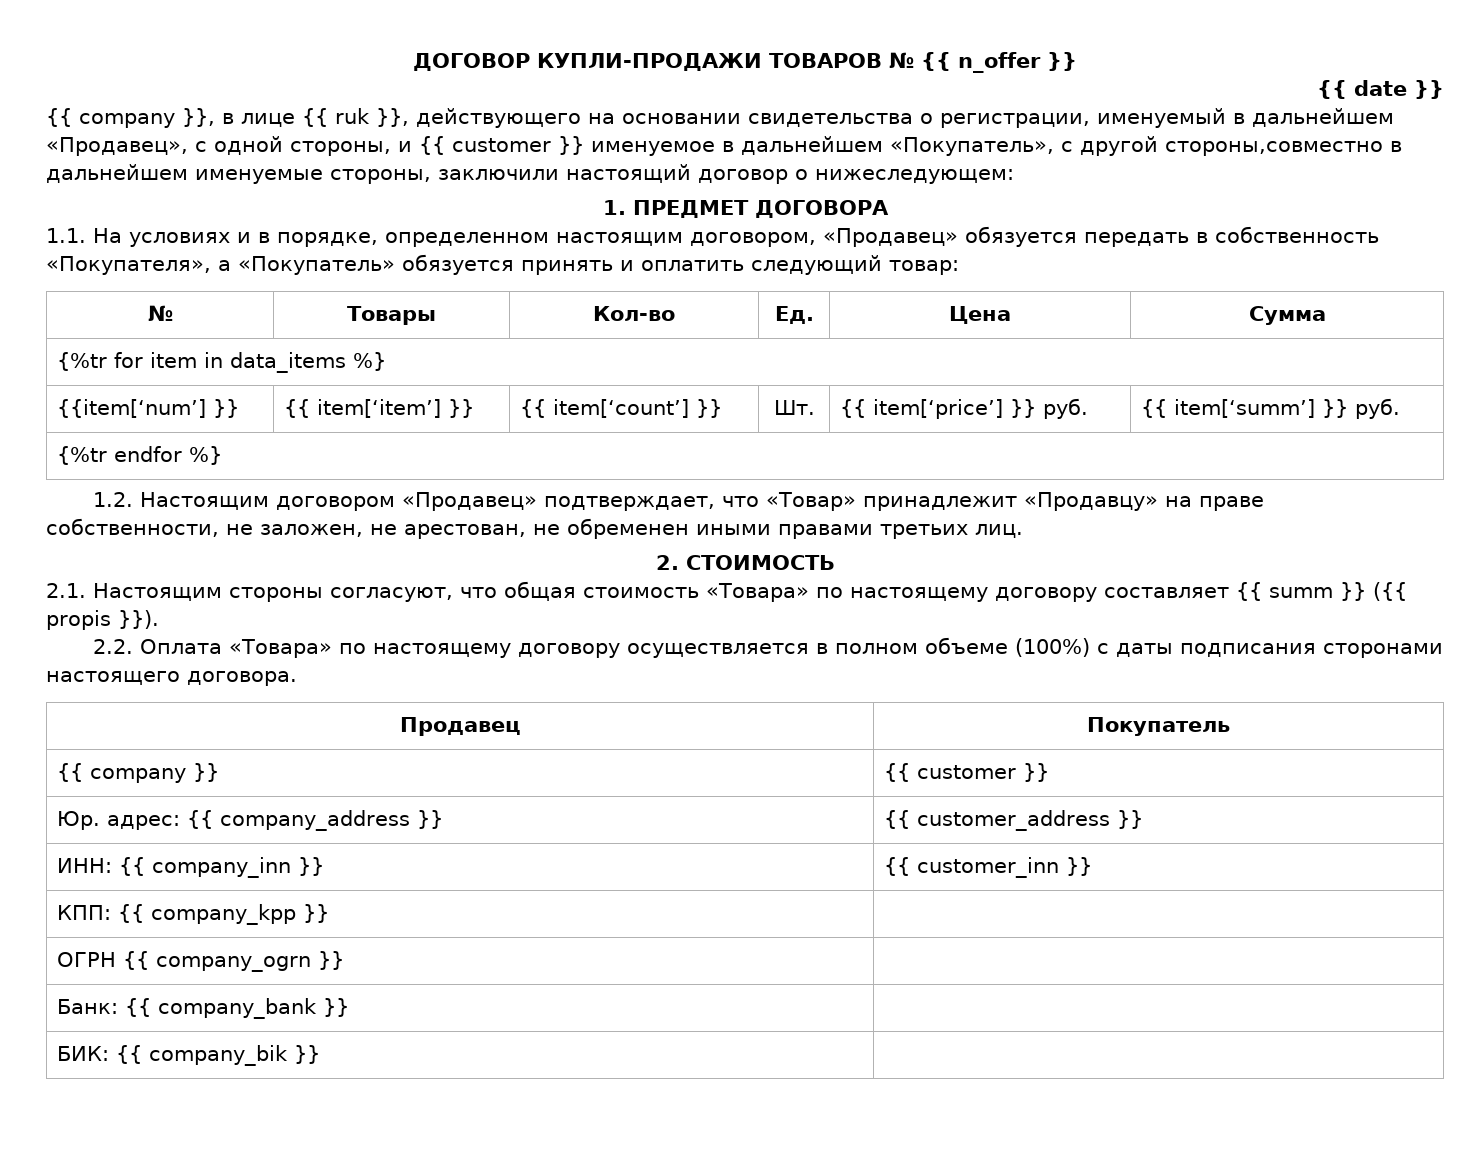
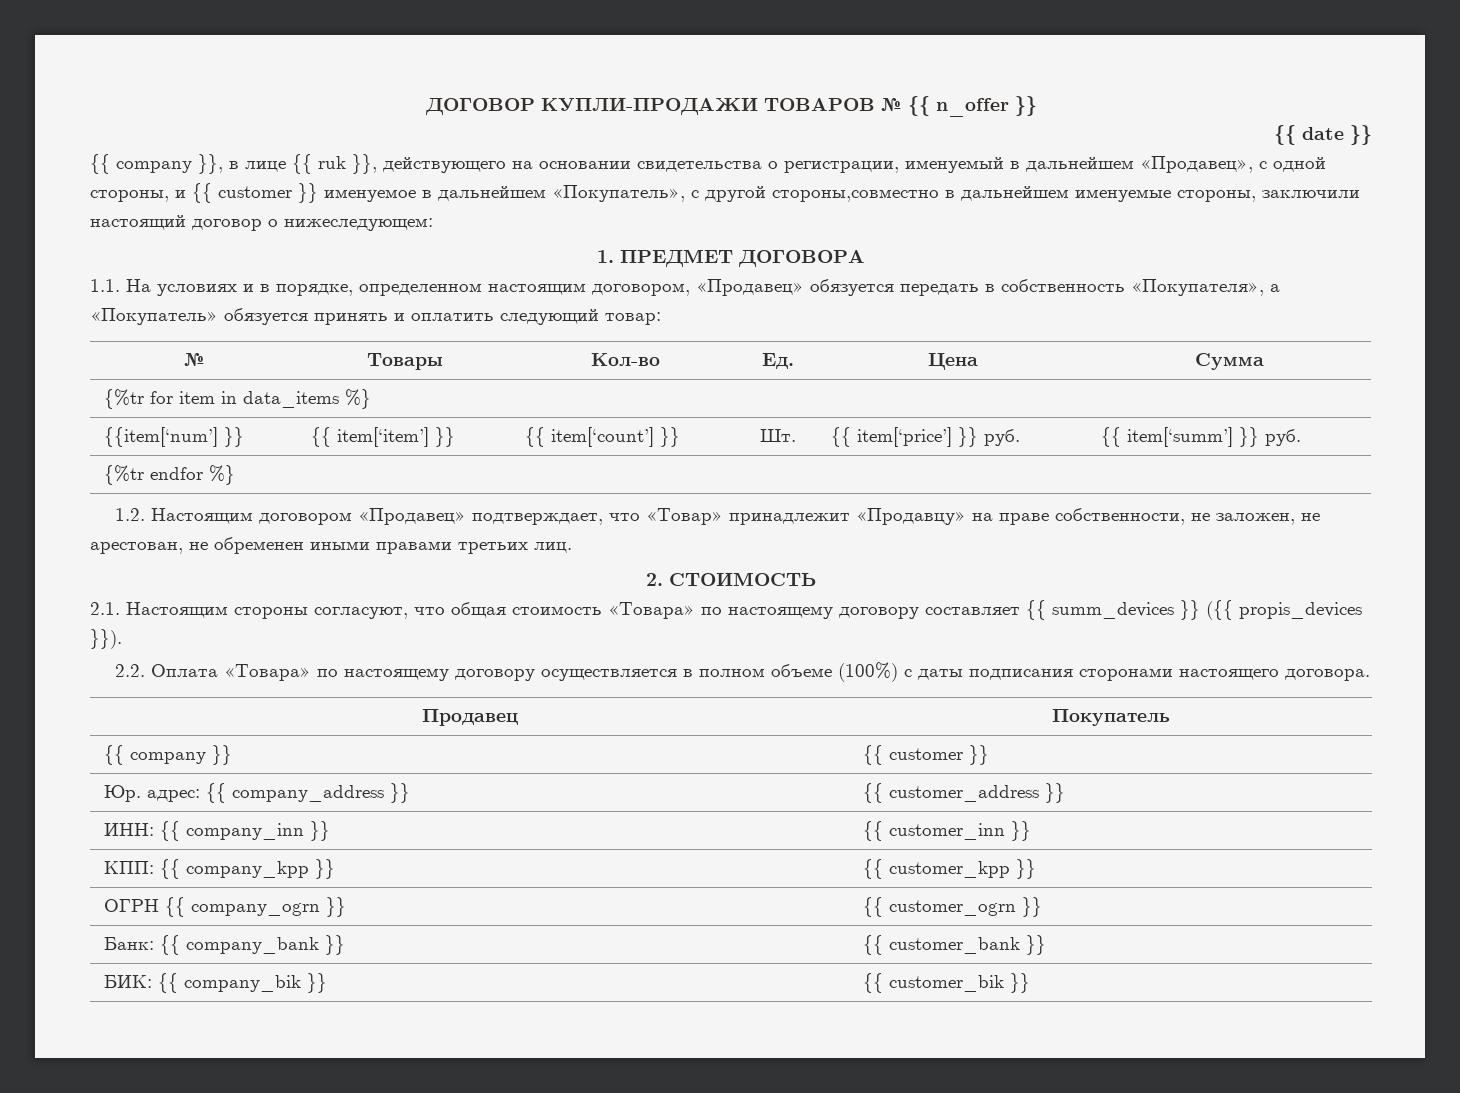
- 2.1. Настоящим стороны согласуют, что общая стоимость «Товара» по настоящему договору составляет {{ summ }} ({{ propis }}).
+ 2.1. Настоящим стороны согласуют, что общая стоимость «Товара» по настоящему договору составляет {{ summ_devices }} ({{ propis_devices }}).
- КПП: {{ company_kpp }} |
+ КПП: {{ company_kpp }} | {{ customer_kpp }}
- ОГРН {{ company_ogrn }} |
+ ОГРН {{ company_ogrn }} | {{ customer_ogrn }}
- Банк: {{ company_bank }} |
+ Банк: {{ company_bank }} | {{ customer_bank }}
- БИК: {{ company_bik }} |
+ БИК: {{ company_bik }} | {{ customer_bik }}

